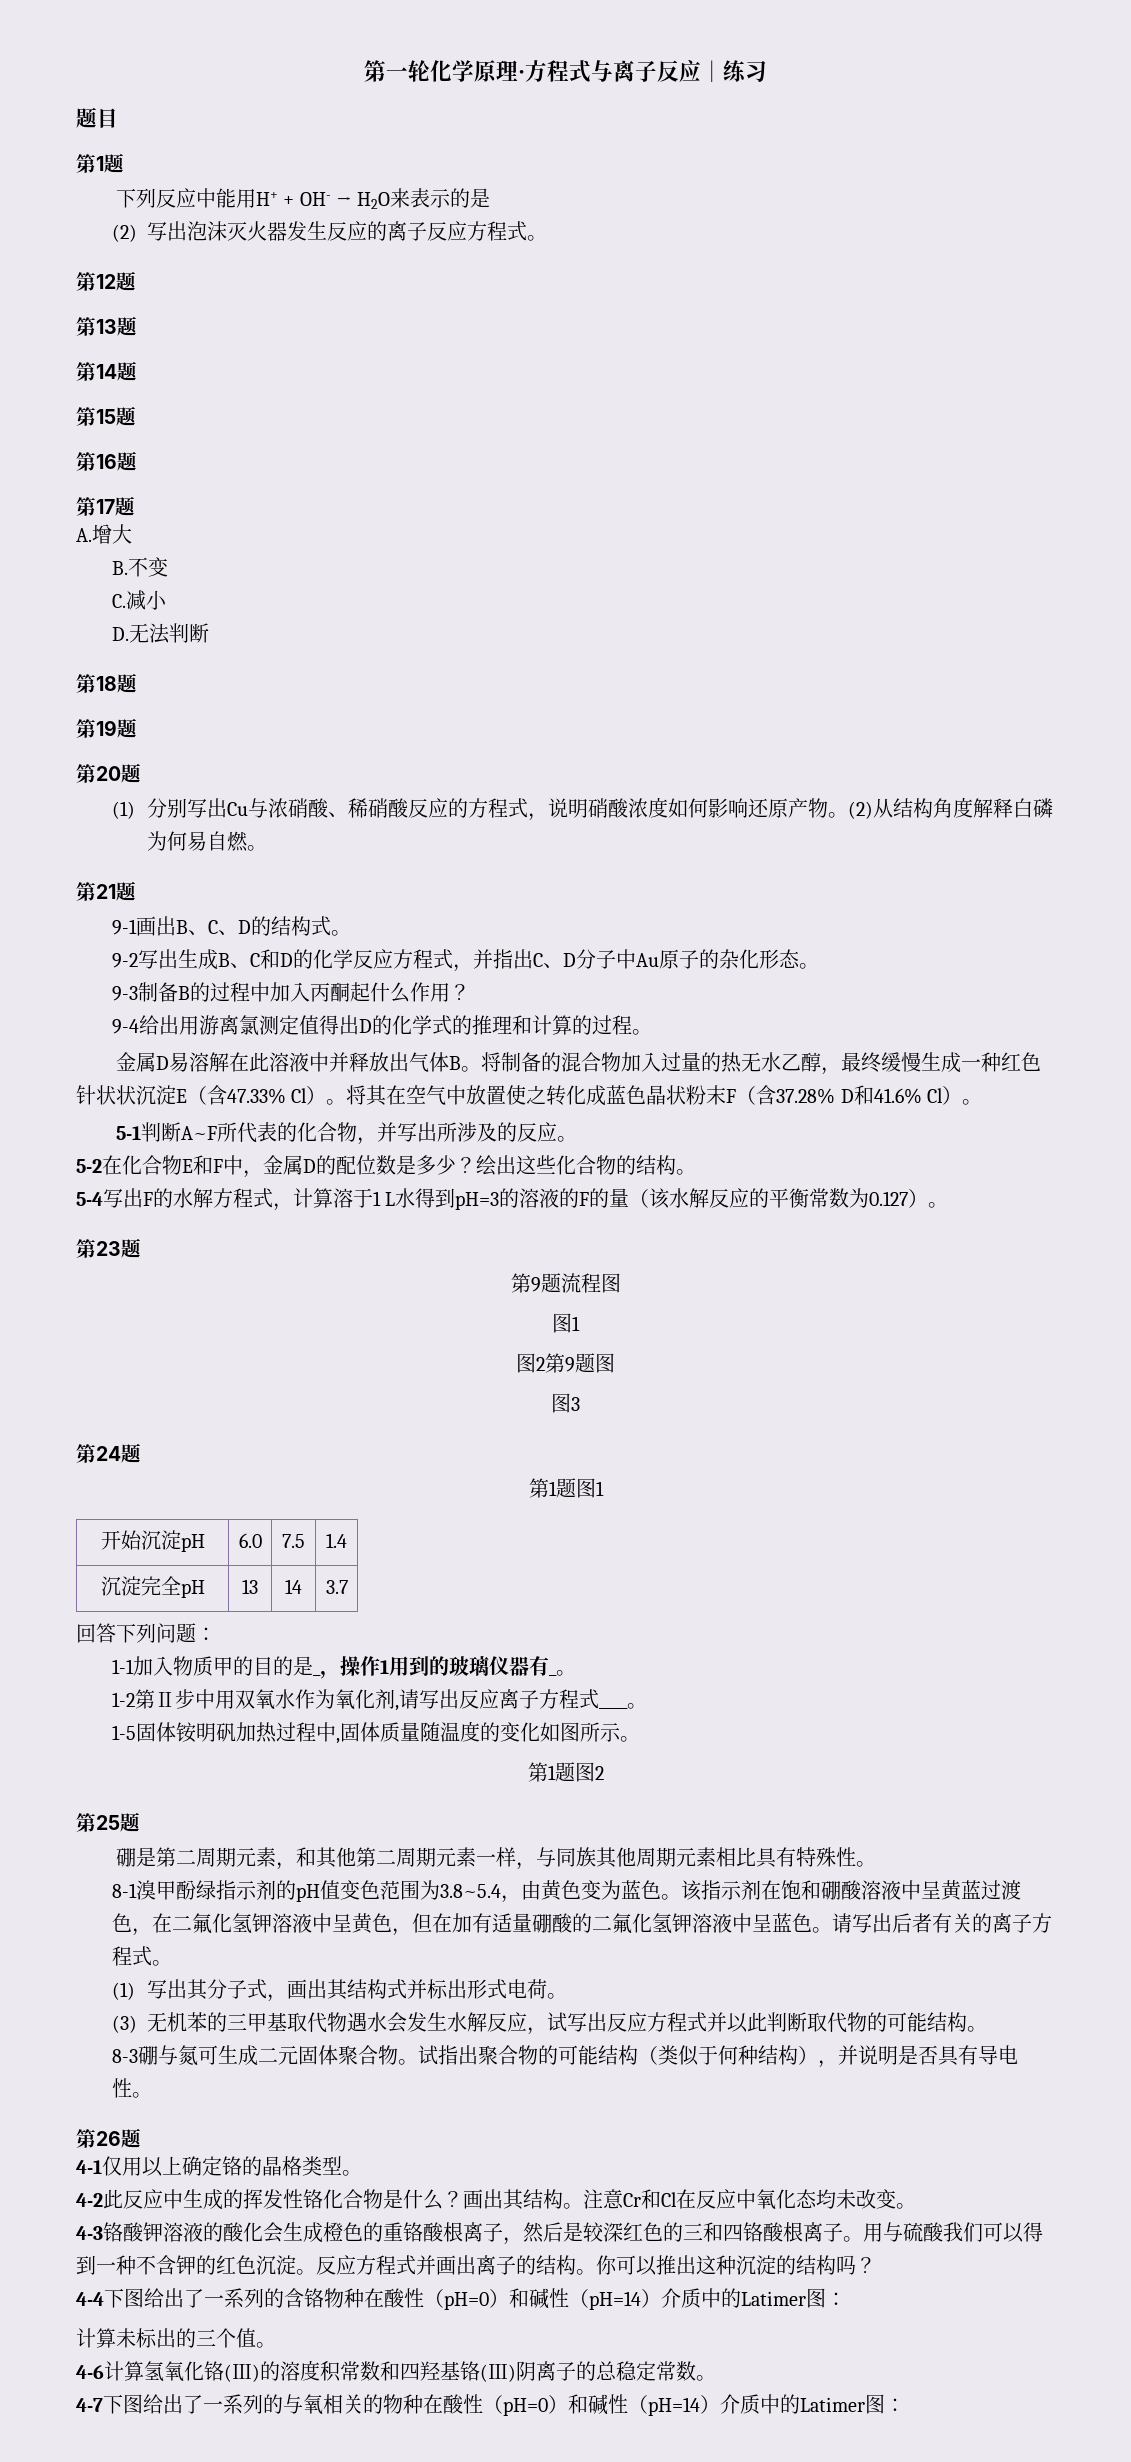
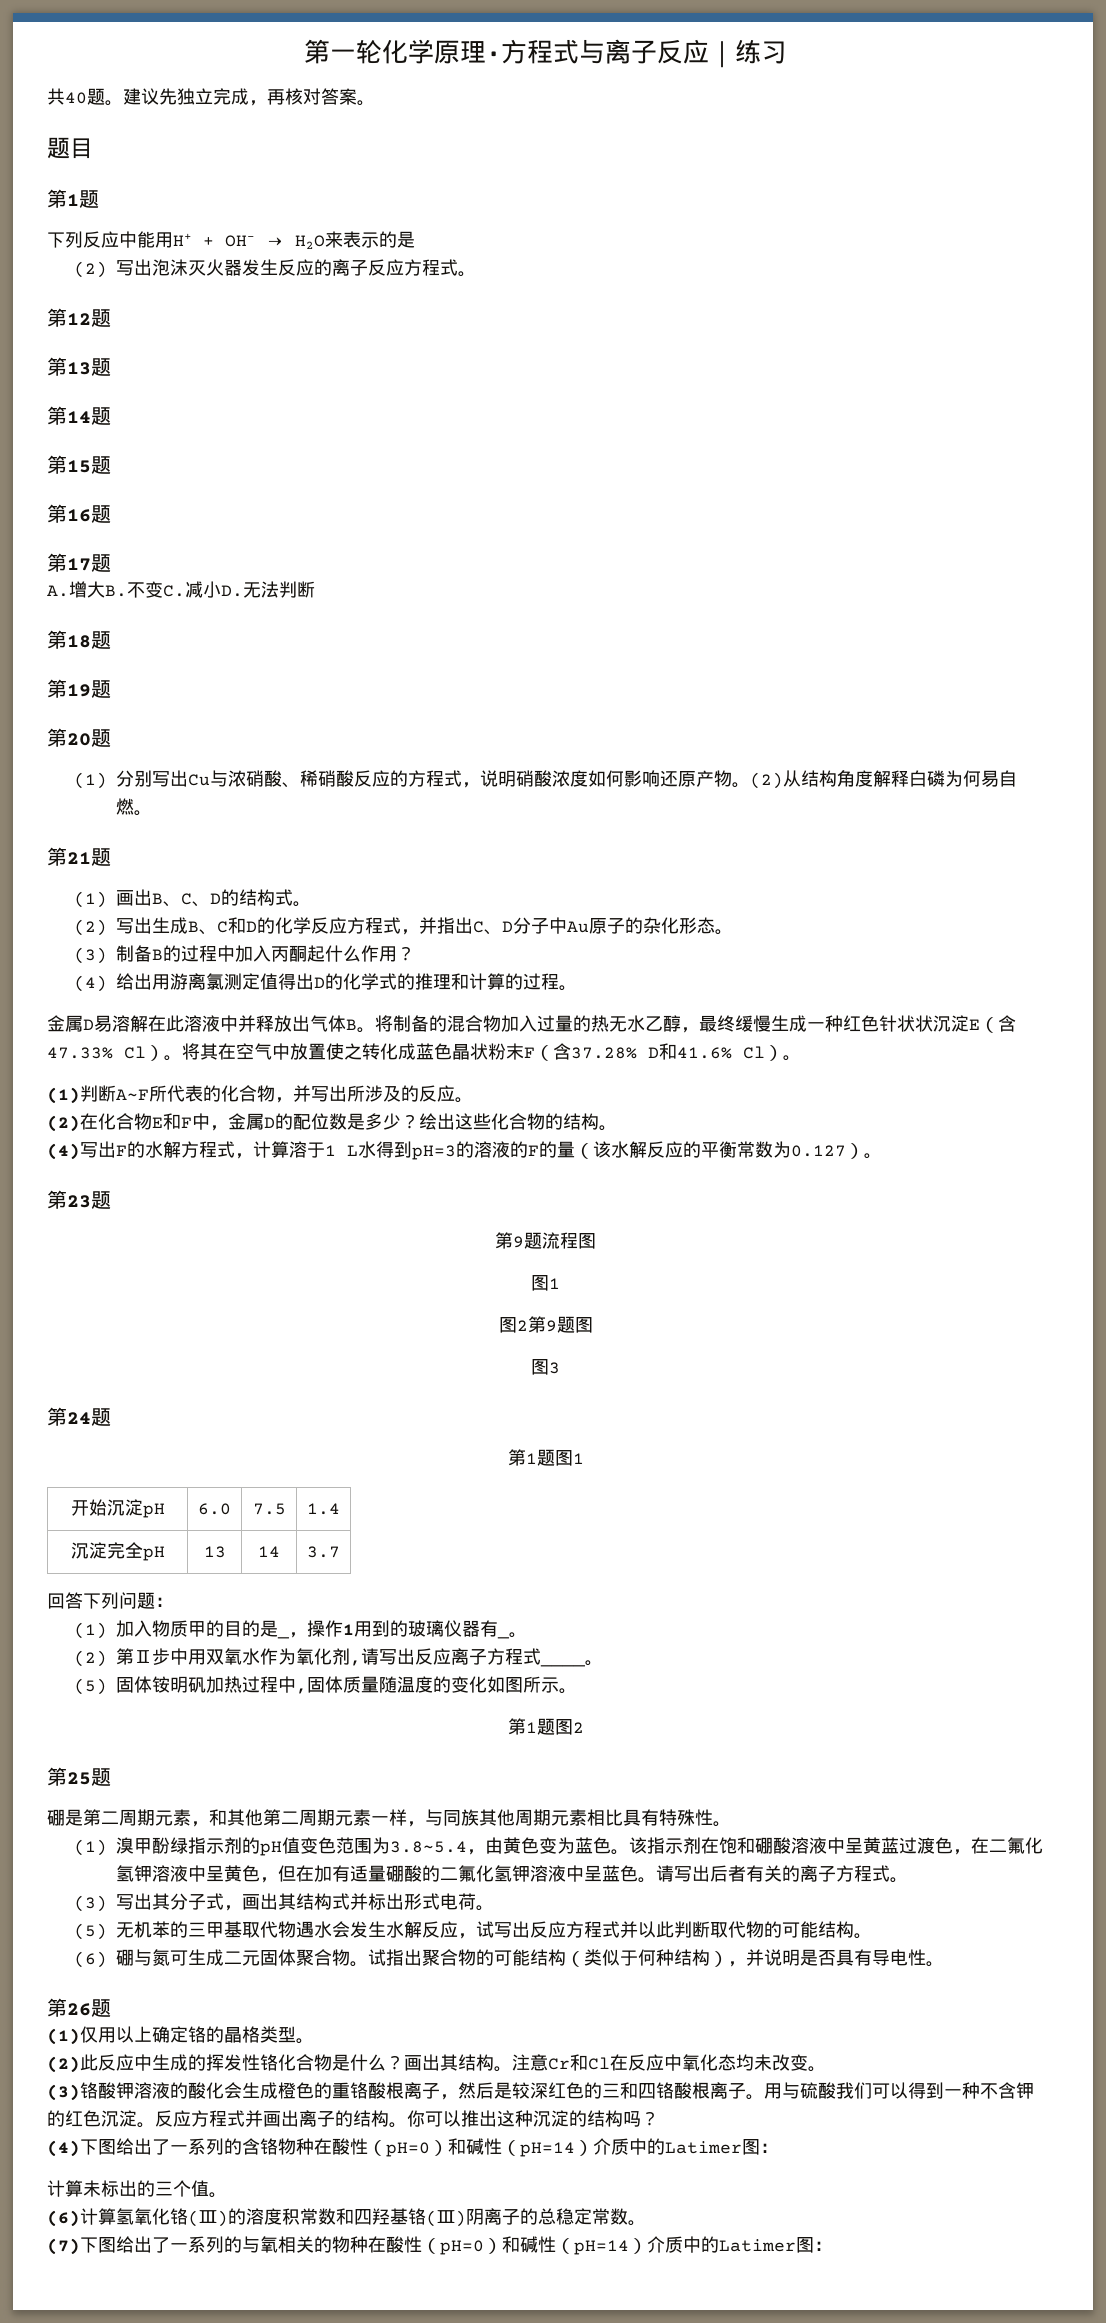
+ 共40题。建议先独立完成，再核对答案。
- A.增大
- B.不变
- C.减小
- D.无法判断
+ A.增大B.不变C.减小D.无法判断
- 9-1画出B、C、D的结构式。
+ (1)画出B、C、D的结构式。
- 9-2写出生成B、C和D的化学反应方程式，并指出C、D分子中Au原子的杂化形态。
+ (2)写出生成B、C和D的化学反应方程式，并指出C、D分子中Au原子的杂化形态。
- 9-3制备B的过程中加入丙酮起什么作用？
+ (3)制备B的过程中加入丙酮起什么作用？
- 9-4给出用游离氯测定值得出D的化学式的推理和计算的过程。
+ (4)给出用游离氯测定值得出D的化学式的推理和计算的过程。
- 5-1判断A~F所代表的化合物，并写出所涉及的反应。
+ (1)判断A~F所代表的化合物，并写出所涉及的反应。
- 5-2在化合物E和F中，金属D的配位数是多少？
+ (2)在化合物E和F中，金属D的配位数是多少？
- 5-4写出F的水解方程式，计算溶于1 L水得到pH=3的溶液的F的量（该水解反应的平衡常数为0.127）。
+ (4)写出F的水解方程式，计算溶于1 L水得到pH=3的溶液的F的量（该水解反应的平衡常数为0.127）。
- 1-1加入物质甲的目的是_，操作1用到的玻璃仪器有_。
+ (1)加入物质甲的目的是_，操作1用到的玻璃仪器有_。
- 1-2第Ⅱ步中用双氧水作为氧化剂,请写出反应离子方程式____。
+ (2)第Ⅱ步中用双氧水作为氧化剂,请写出反应离子方程式____。
- 1-5固体铵明矾加热过程中,固体质量随温度的变化如图所示。
+ (5)固体铵明矾加热过程中,固体质量随温度的变化如图所示。
- 8-1溴甲酚绿指示剂的pH值变色范围为3.8~5.4，由黄色变为蓝色。
+ (1)溴甲酚绿指示剂的pH值变色范围为3.8~5.4，由黄色变为蓝色。
- (1)写出其分子式，画出其结构式并标出形式电荷。
+ (3)写出其分子式，画出其结构式并标出形式电荷。
- (3)无机苯的三甲基取代物遇水会发生水解反应，试写出反应方程式并以此判断取代物的可能结构。
+ (5)无机苯的三甲基取代物遇水会发生水解反应，试写出反应方程式并以此判断取代物的可能结构。
- 8-3硼与氮可生成二元固体聚合物。
+ (6)硼与氮可生成二元固体聚合物。
- 4-1仅用以上确定铬的晶格类型。
+ (1)仅用以上确定铬的晶格类型。
- 4-2此反应中生成的挥发性铬化合物是什么？
+ (2)此反应中生成的挥发性铬化合物是什么？
- 4-3铬酸钾溶液的酸化会生成橙色的重铬酸根离子，然后是较深红色的三和四铬酸根离子。
+ (3)铬酸钾溶液的酸化会生成橙色的重铬酸根离子，然后是较深红色的三和四铬酸根离子。
- 4-4下图给出了一系列的含铬物种在酸性（pH=0）和碱性（pH=14）介质中的Latimer图：
+ (4)下图给出了一系列的含铬物种在酸性（pH=0）和碱性（pH=14）介质中的Latimer图：
- 4-6计算氢氧化铬(Ⅲ)的溶度积常数和四羟基铬(Ⅲ)阴离子的总稳定常数。
+ (6)计算氢氧化铬(Ⅲ)的溶度积常数和四羟基铬(Ⅲ)阴离子的总稳定常数。
- 4-7下图给出了一系列的与氧相关的物种在酸性（pH=0）和碱性（pH=14）介质中的Latimer图：
+ (7)下图给出了一系列的与氧相关的物种在酸性（pH=0）和碱性（pH=14）介质中的Latimer图：

